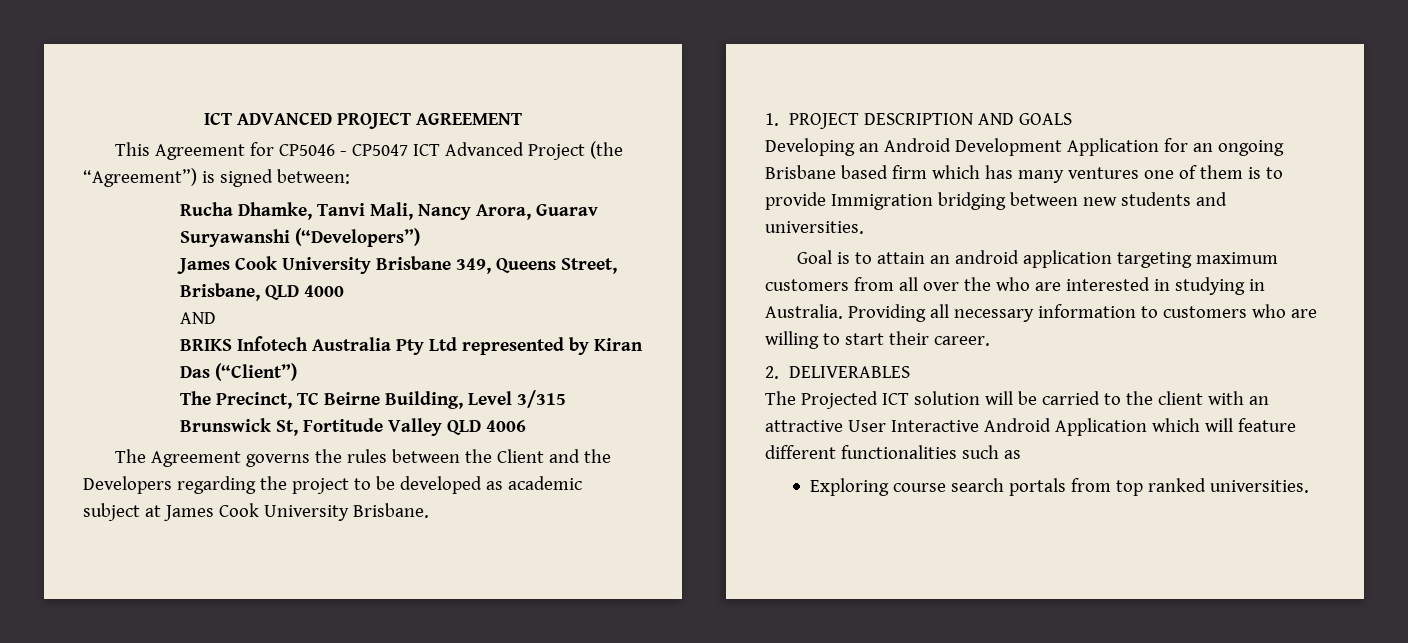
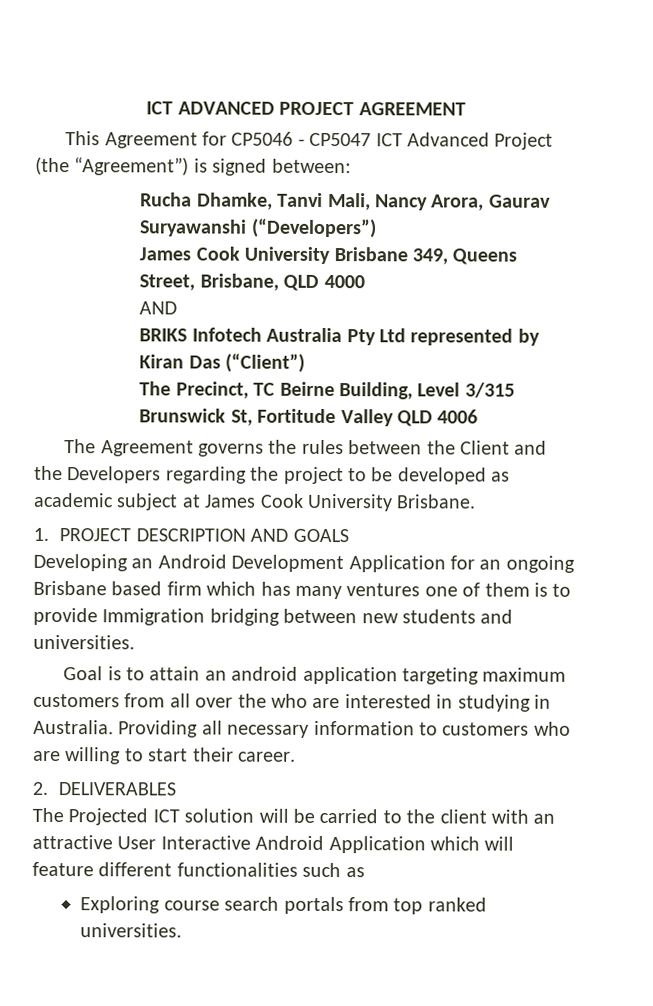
- Rucha Dhamke, Tanvi Mali, Nancy Arora, Guarav Suryawanshi (“Developers”)
+ Rucha Dhamke, Tanvi Mali, Nancy Arora, Gaurav Suryawanshi (“Developers”)

